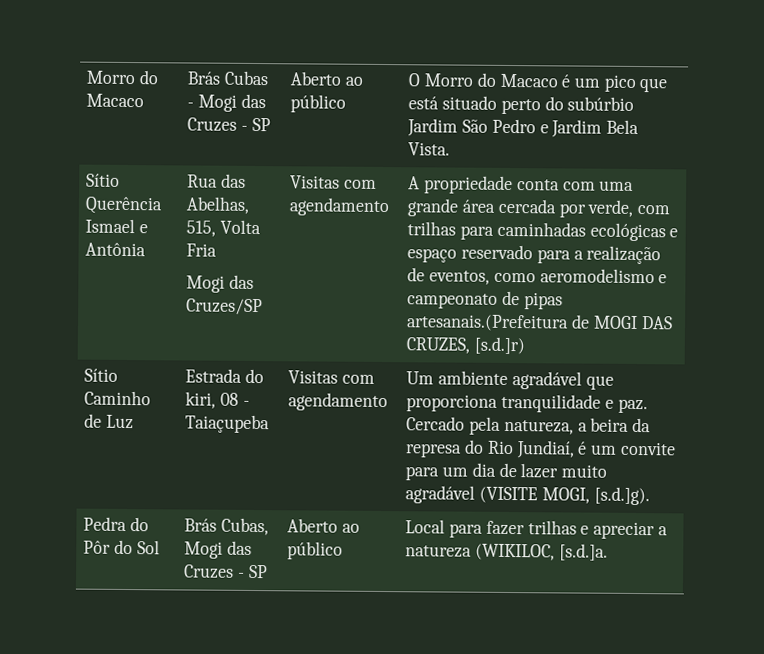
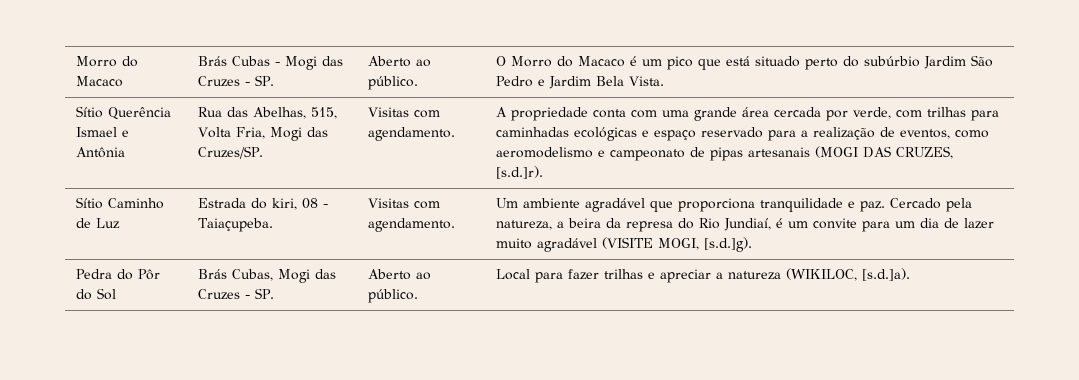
- Morro do Macaco | Brás Cubas - Mogi das Cruzes - SP | Aberto ao público | O Morro do Macaco é um pico que está situado perto do subúrbio Jardim São Pedro e Jardim Bela Vista.
+ Morro do Macaco | Brás Cubas - Mogi das Cruzes - SP. | Aberto ao público. | O Morro do Macaco é um pico que está situado perto do subúrbio Jardim São Pedro e Jardim Bela Vista.
- Rua das Abelhas, 515, Volta Fria
- Mogi das Cruzes/SP | Visitas com agendamento
+ Rua das Abelhas, 515, Volta Fria, Mogi das Cruzes/SP. | Visitas com agendamento.
- A propriedade conta com uma grande área cercada por verde, com trilhas para caminhadas ecológicas e espaço reservado para a realização de eventos, como aeromodelismo e campeonato de pipas artesanais.(Prefeitura de MOGI DAS CRUZES, [s.d.]r)
+ A propriedade conta com uma grande área cercada por verde, com trilhas para caminhadas ecológicas e espaço reservado para a realização de eventos, como aeromodelismo e campeonato de pipas artesanais (MOGI DAS CRUZES, [s.d.]r).
- Estrada do kiri, 08 - Taiaçupeba | Visitas com agendamento
+ Estrada do kiri, 08 - Taiaçupeba. | Visitas com agendamento.
- Pedra do Pôr do Sol | Brás Cubas, Mogi das Cruzes - SP | Aberto ao público | Local para fazer trilhas e apreciar a natureza (WIKILOC, [s.d.]a.
+ Pedra do Pôr do Sol | Brás Cubas, Mogi das Cruzes - SP. | Aberto ao público. | Local para fazer trilhas e apreciar a natureza (WIKILOC, [s.d.]a).

